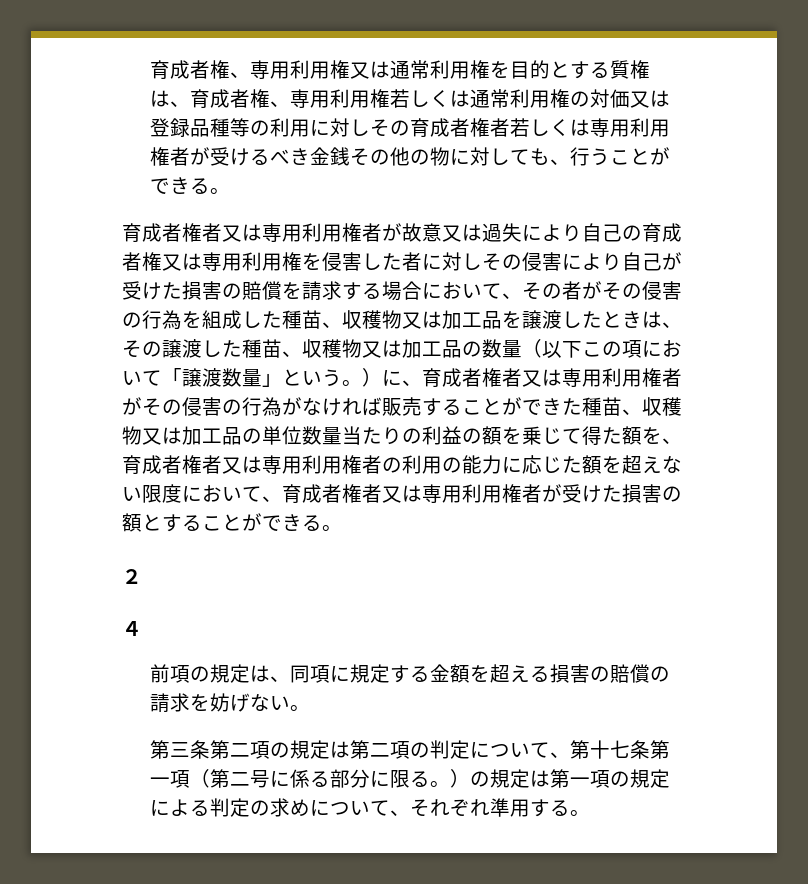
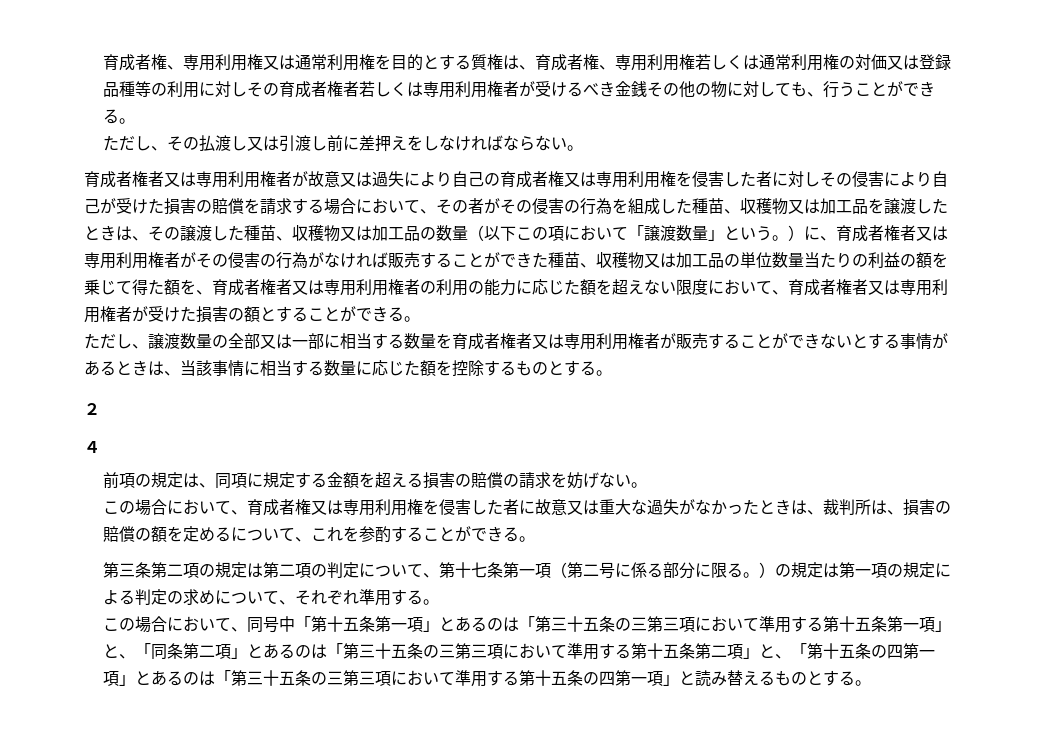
+ ただし、その払渡し又は引渡し前に差押えをしなければならない。
+ ただし、譲渡数量の全部又は一部に相当する数量を育成者権者又は専用利用権者が販売することができないとする事情があるときは、当該事情に相当する数量に応じた額を控除するものとする。
+ この場合において、育成者権又は専用利用権を侵害した者に故意又は重大な過失がなかったときは、裁判所は、損害の賠償の額を定めるについて、これを参酌することができる。
+ この場合において、同号中「第十五条第一項」とあるのは「第三十五条の三第三項において準用する第十五条第一項」と、「同条第二項」とあるのは「第三十五条の三第三項において準用する第十五条第二項」と、「第十五条の四第一項」とあるのは「第三十五条の三第三項において準用する第十五条の四第一項」と読み替えるものとする。

